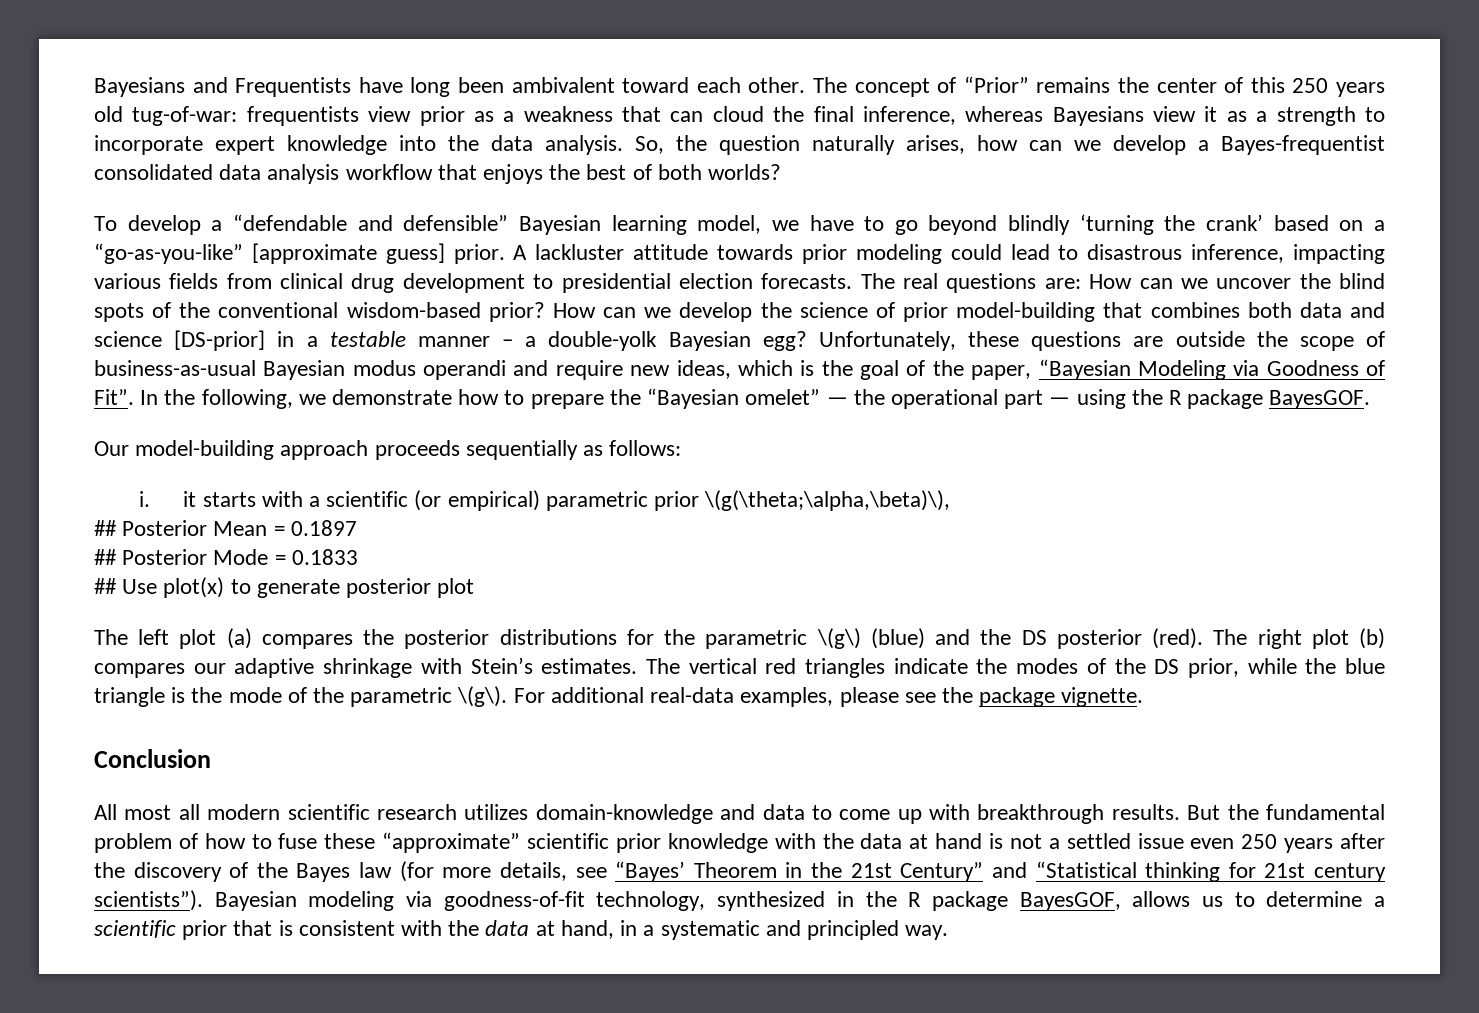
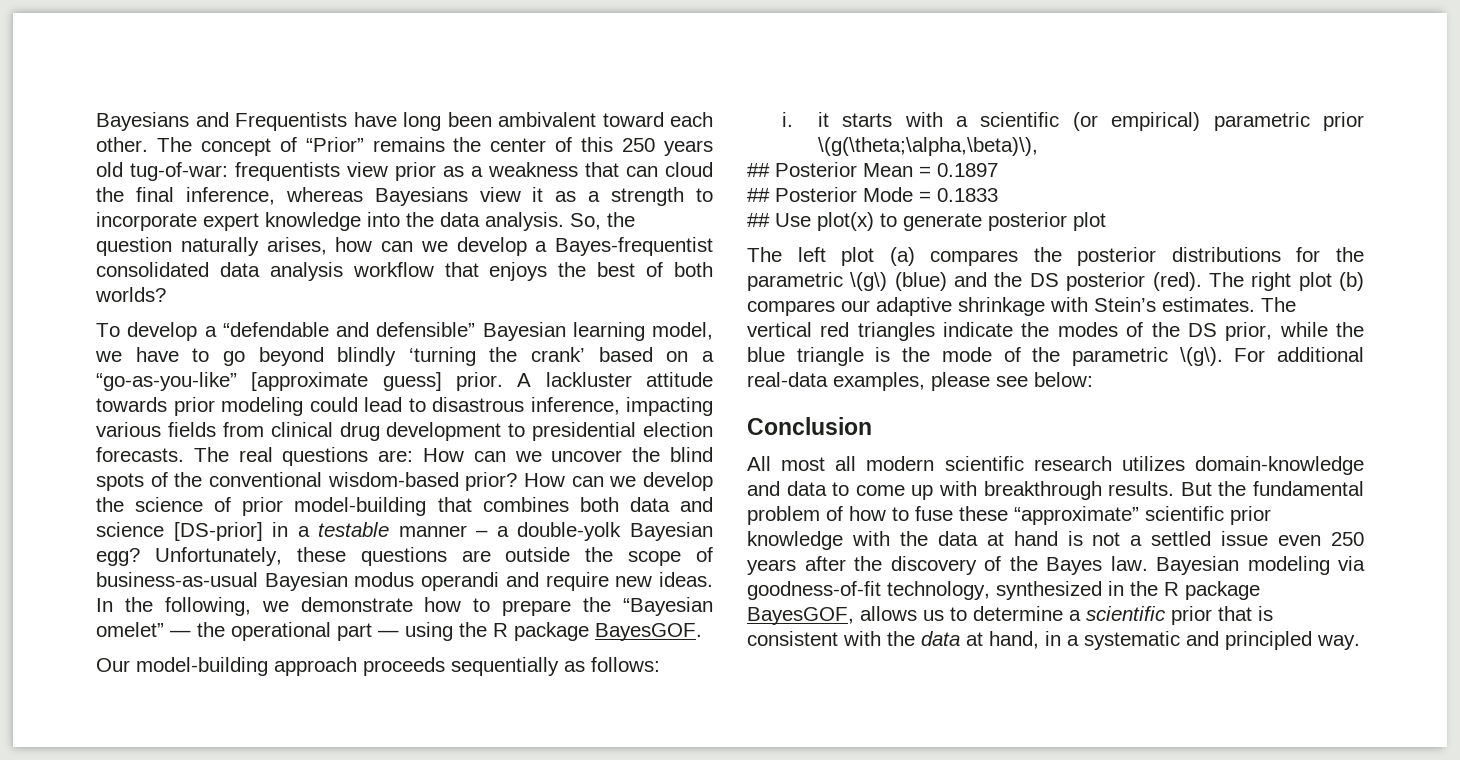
- Unfortunately, these questions are outside the scope of business-as-usual Bayesian modus operandi and require new ideas, which is the goal of the paper, “Bayesian Modeling via Goodness of Fit”.
+ Unfortunately, these questions are outside the scope of business-as-usual Bayesian modus operandi and require new ideas.
- For additional real-data examples, please see the package vignette.
+ For additional real-data examples, please see below:
- But the fundamental problem of how to fuse these “approximate” scientific prior knowledge with the data at hand is not a settled issue even 250 years after the discovery of the Bayes law (for more details, see “Bayes’ Theorem in the 21st Century” and “Statistical thinking for 21st century scientists”).
+ But the fundamental problem of how to fuse these “approximate” scientific prior knowledge with the data at hand is not a settled issue even 250 years after the discovery of the Bayes law.

